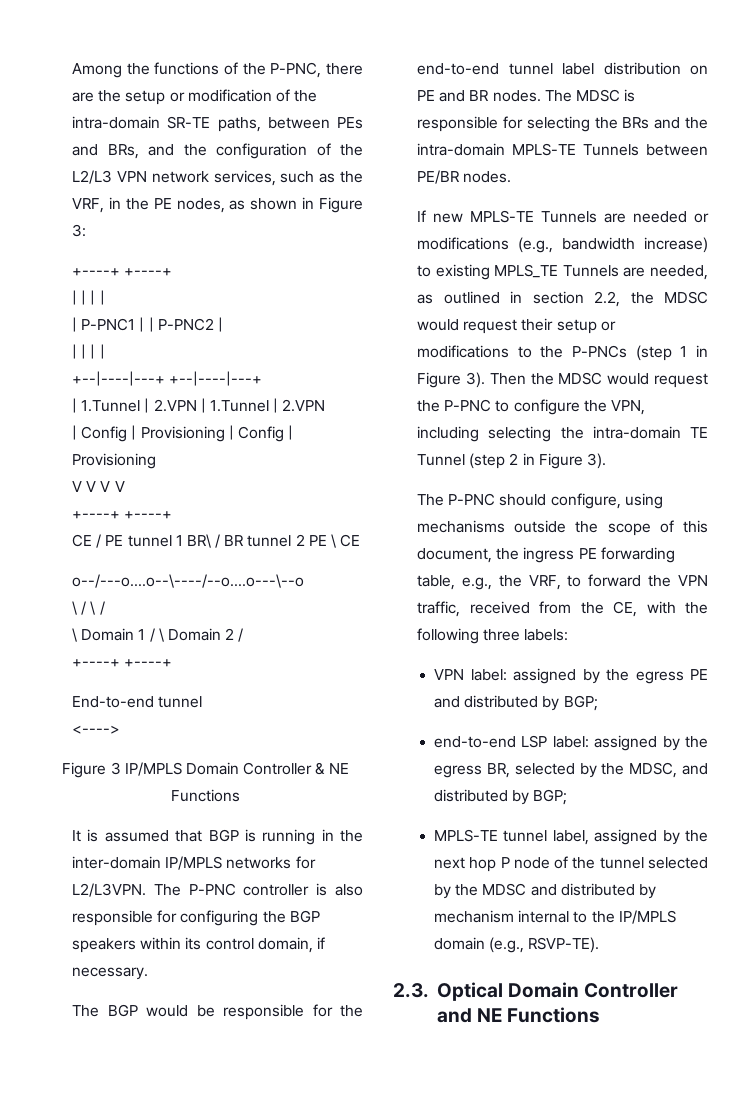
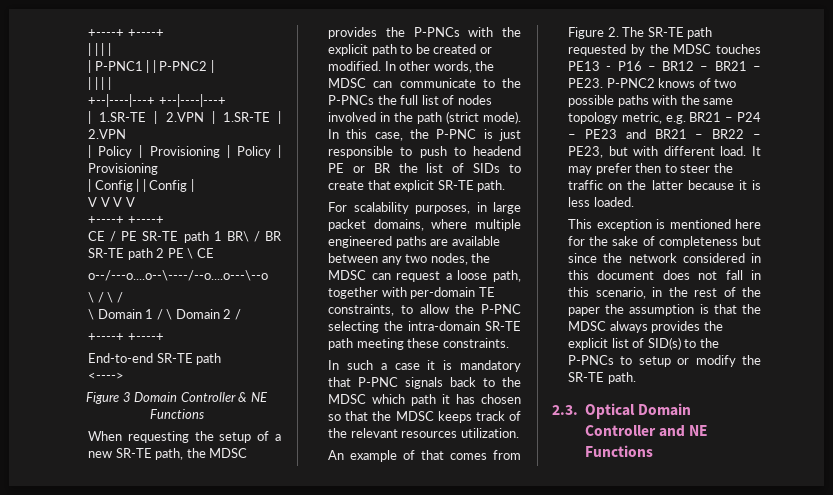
- Among the functions of the P-PNC, there are the setup or modification of the intra-domain SR-TE paths, between PEs and BRs, and the configuration of the L2/L3 VPN network services, such as the VRF, in the PE nodes, as shown in Figure 3:
- | 1.Tunnel | 2.VPN | 1.Tunnel | 2.VPN
+ | 1.SR-TE | 2.VPN | 1.SR-TE | 2.VPN
- | Config | Provisioning | Config | Provisioning
+ | Policy | Provisioning | Policy | Provisioning
+ | Config | | Config |
- CE / PE tunnel 1 BR\ / BR tunnel 2 PE \ CE
+ CE / PE SR-TE path 1 BR\ / BR SR-TE path 2 PE \ CE
- End-to-end tunnel
+ End-to-end SR-TE path
- Figure 3 IP/MPLS Domain Controller & NE Functions
+ Figure 3 Domain Controller & NE Functions
- It is assumed that BGP is running in the inter-domain IP/MPLS networks for L2/L3VPN. The P-PNC controller is also responsible for configuring the BGP speakers within its control domain, if necessary.
- The BGP would be responsible for the end-to-end tunnel label distribution on PE and BR nodes. The MDSC is responsible for selecting the BRs and the intra-domain MPLS-TE Tunnels between PE/BR nodes.
- If new MPLS-TE Tunnels are needed or modifications (e.g., bandwidth increase) to existing MPLS_TE Tunnels are needed, as outlined in section 2.2, the MDSC would request their setup or modifications to the P-PNCs (step 1 in Figure 3). Then the MDSC would request the P-PNC to configure the VPN, including selecting the intra-domain TE Tunnel (step 2 in Figure 3).
- The P-PNC should configure, using mechanisms outside the scope of this document, the ingress PE forwarding table, e.g., the VRF, to forward the VPN traffic, received from the CE, with the following three labels:
- VPN label: assigned by the egress PE and distributed by BGP;
- end-to-end LSP label: assigned by the egress BR, selected by the MDSC, and distributed by BGP;
- MPLS-TE tunnel label, assigned by the next hop P node of the tunnel selected by the MDSC and distributed by mechanism internal to the IP/MPLS domain (e.g., RSVP-TE).
+ When requesting the setup of a new SR-TE path, the MDSC provides the P-PNCs with the explicit path to be created or modified. In other words, the MDSC can communicate to the P-PNCs the full list of nodes involved in the path (strict mode). In this case, the P-PNC is just responsible to push to headend PE or BR the list of SIDs to create that explicit SR-TE path.
+ For scalability purposes, in large packet domains, where multiple engineered paths are available between any two nodes, the MDSC can request a loose path, together with per-domain TE constraints, to allow the P-PNC selecting the intra-domain SR-TE path meeting these constraints.
+ In such a case it is mandatory that P-PNC signals back to the MDSC which path it has chosen so that the MDSC keeps track of the relevant resources utilization.
+ An example of that comes from Figure 2. The SR-TE path requested by the MDSC touches PE13 - P16 – BR12 – BR21 – PE23. P-PNC2 knows of two possible paths with the same topology metric, e.g. BR21 – P24 – PE23 and BR21 – BR22 – PE23, but with different load. It may prefer then to steer the traffic on the latter because it is less loaded.
+ This exception is mentioned here for the sake of completeness but since the network considered in this document does not fall in this scenario, in the rest of the paper the assumption is that the MDSC always provides the explicit list of SID(s) to the P-PNCs to setup or modify the SR-TE path.

